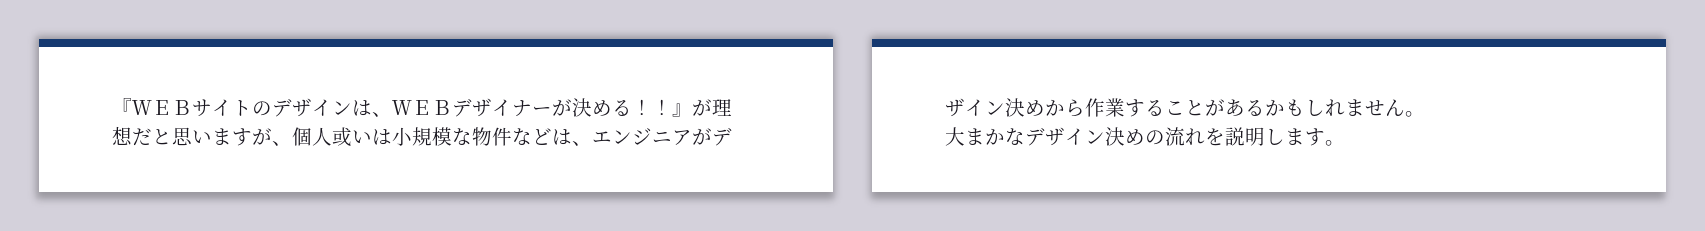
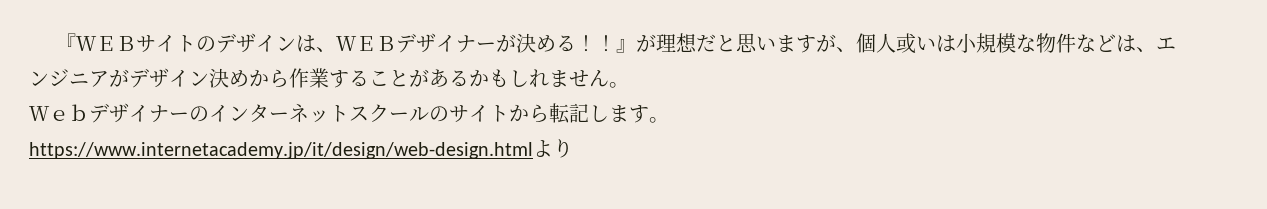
- 大まかなデザイン決めの流れを説明します。
+ Ｗｅｂデザイナーのインターネットスクールのサイトから転記します。
+ https://www.internetacademy.jp/it/design/web-design.htmlより

